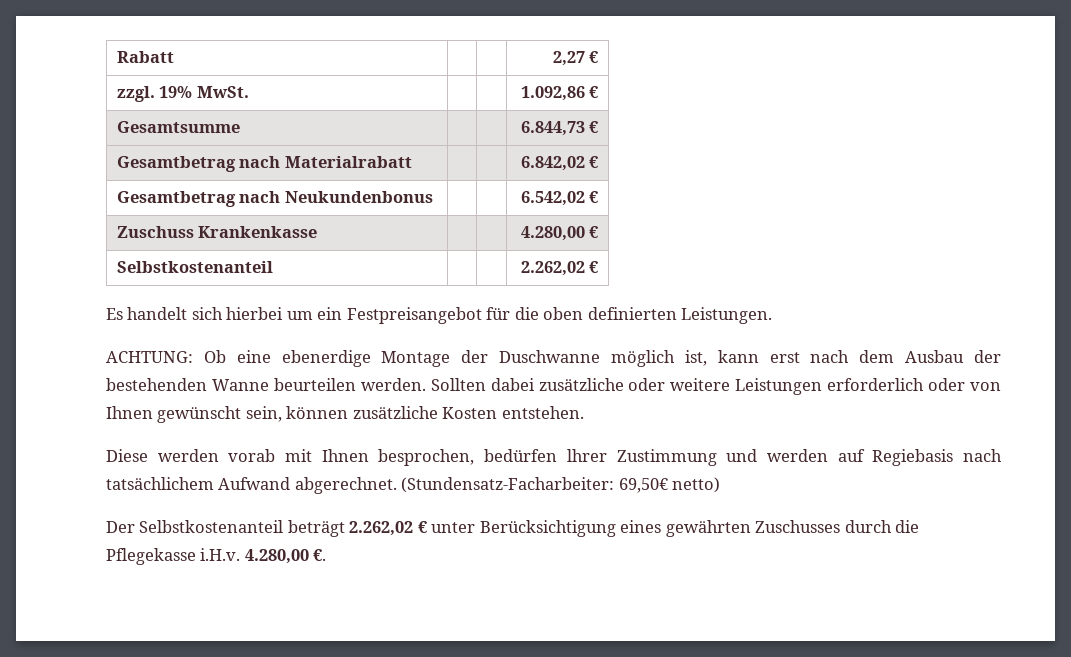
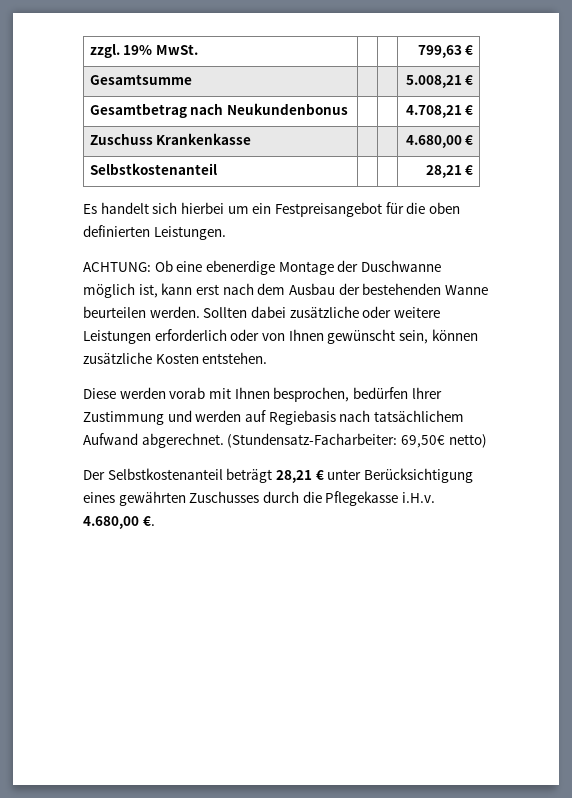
- Rabatt | | | 2,27 €
- zzgl. 19% MwSt. | | | 1.092,86 €
+ zzgl. 19% MwSt. | | | 799,63 €
- Gesamtsumme | | | 6.844,73 €
- Gesamtbetrag nach Materialrabatt | | | 6.842,02 €
+ Gesamtsumme | | | 5.008,21 €
- Gesamtbetrag nach Neukundenbonus | | | 6.542,02 €
+ Gesamtbetrag nach Neukundenbonus | | | 4.708,21 €
- Zuschuss Krankenkasse | | | 4.280,00 €
+ Zuschuss Krankenkasse | | | 4.680,00 €
- Selbstkostenanteil | | | 2.262,02 €
+ Selbstkostenanteil | | | 28,21 €
- Der Selbstkostenanteil beträgt 2.262,02 € unter Berücksichtigung eines gewährten Zuschusses durch die Pflegekasse i.H.v. 4.280,00 €.
+ Der Selbstkostenanteil beträgt 28,21 € unter Berücksichtigung eines gewährten Zuschusses durch die Pflegekasse i.H.v. 4.680,00 €.

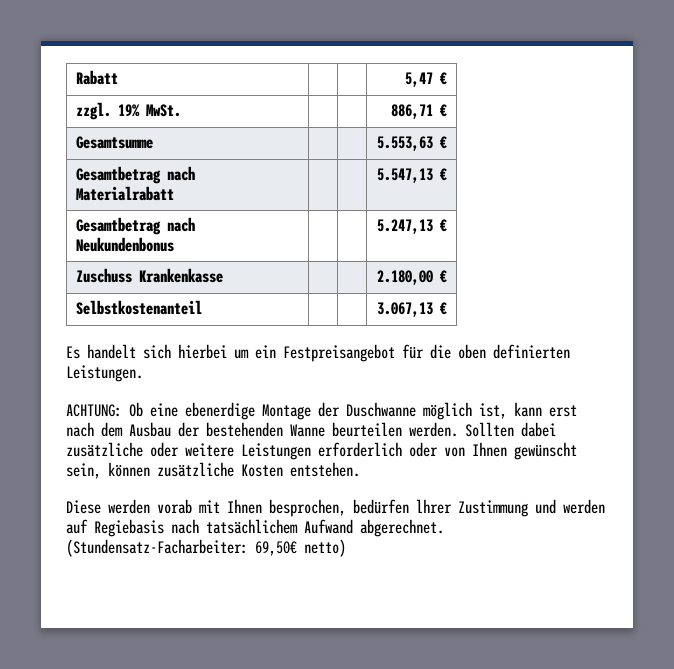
+ Rabatt | | | 5,47 €
- zzgl. 19% MwSt. | | | 799,63 €
+ zzgl. 19% MwSt. | | | 886,71 €
- Gesamtsumme | | | 5.008,21 €
+ Gesamtsumme | | | 5.553,63 €
+ Gesamtbetrag nach Materialrabatt | | | 5.547,13 €
- Gesamtbetrag nach Neukundenbonus | | | 4.708,21 €
+ Gesamtbetrag nach Neukundenbonus | | | 5.247,13 €
- Zuschuss Krankenkasse | | | 4.680,00 €
+ Zuschuss Krankenkasse | | | 2.180,00 €
- Selbstkostenanteil | | | 28,21 €
+ Selbstkostenanteil | | | 3.067,13 €
- Der Selbstkostenanteil beträgt 28,21 € unter Berücksichtigung eines gewährten Zuschusses durch die Pflegekasse i.H.v. 4.680,00 €.

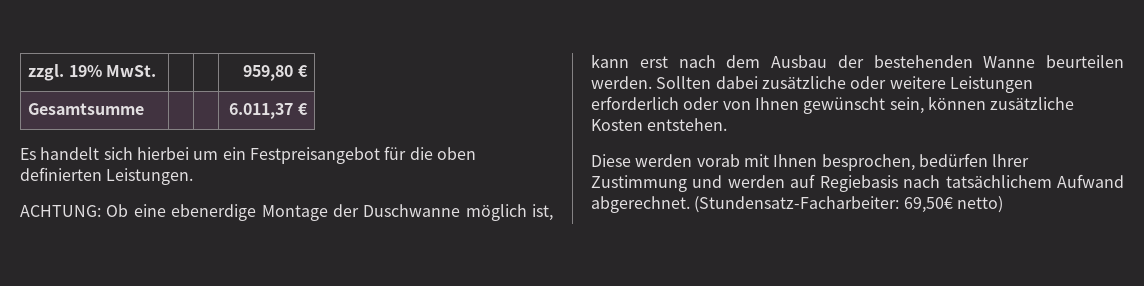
- Rabatt | | | 5,47 €
- zzgl. 19% MwSt. | | | 886,71 €
+ zzgl. 19% MwSt. | | | 959,80 €
- Gesamtsumme | | | 5.553,63 €
- Gesamtbetrag nach Materialrabatt | | | 5.547,13 €
- Gesamtbetrag nach Neukundenbonus | | | 5.247,13 €
- Zuschuss Krankenkasse | | | 2.180,00 €
- Selbstkostenanteil | | | 3.067,13 €
+ Gesamtsumme | | | 6.011,37 €

